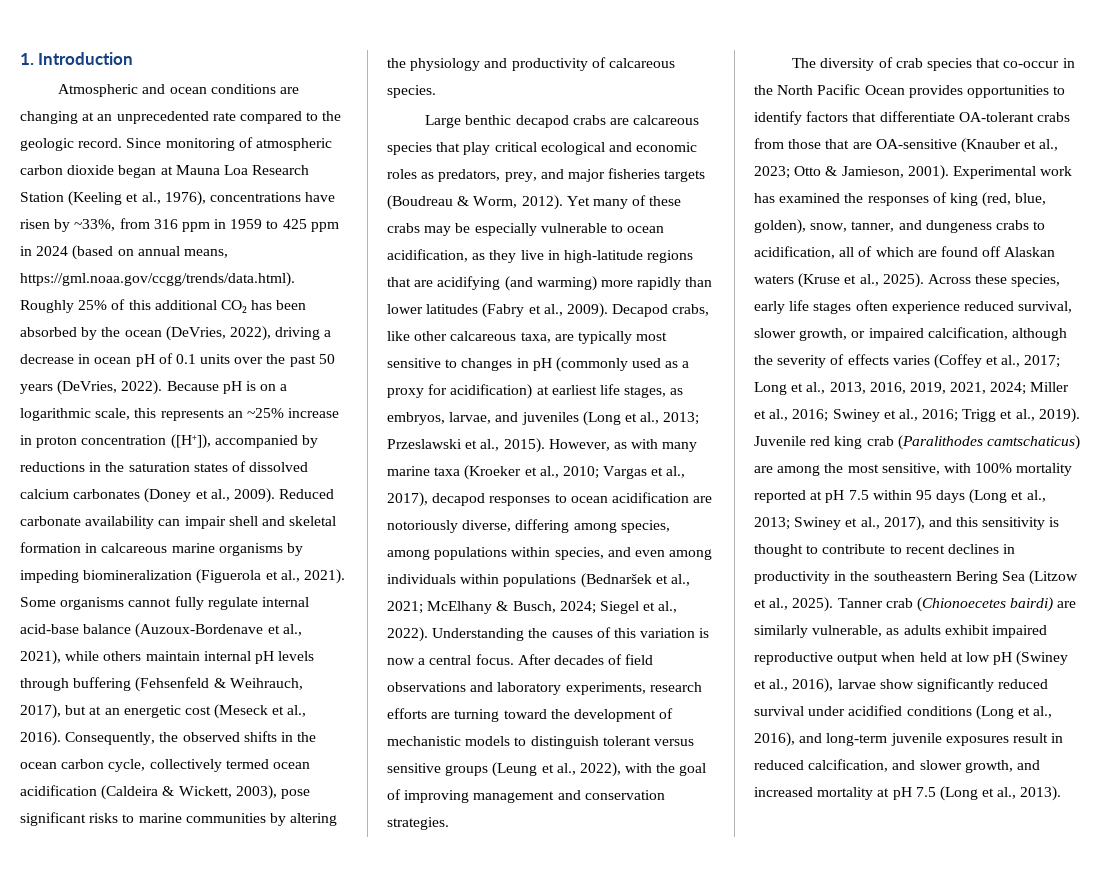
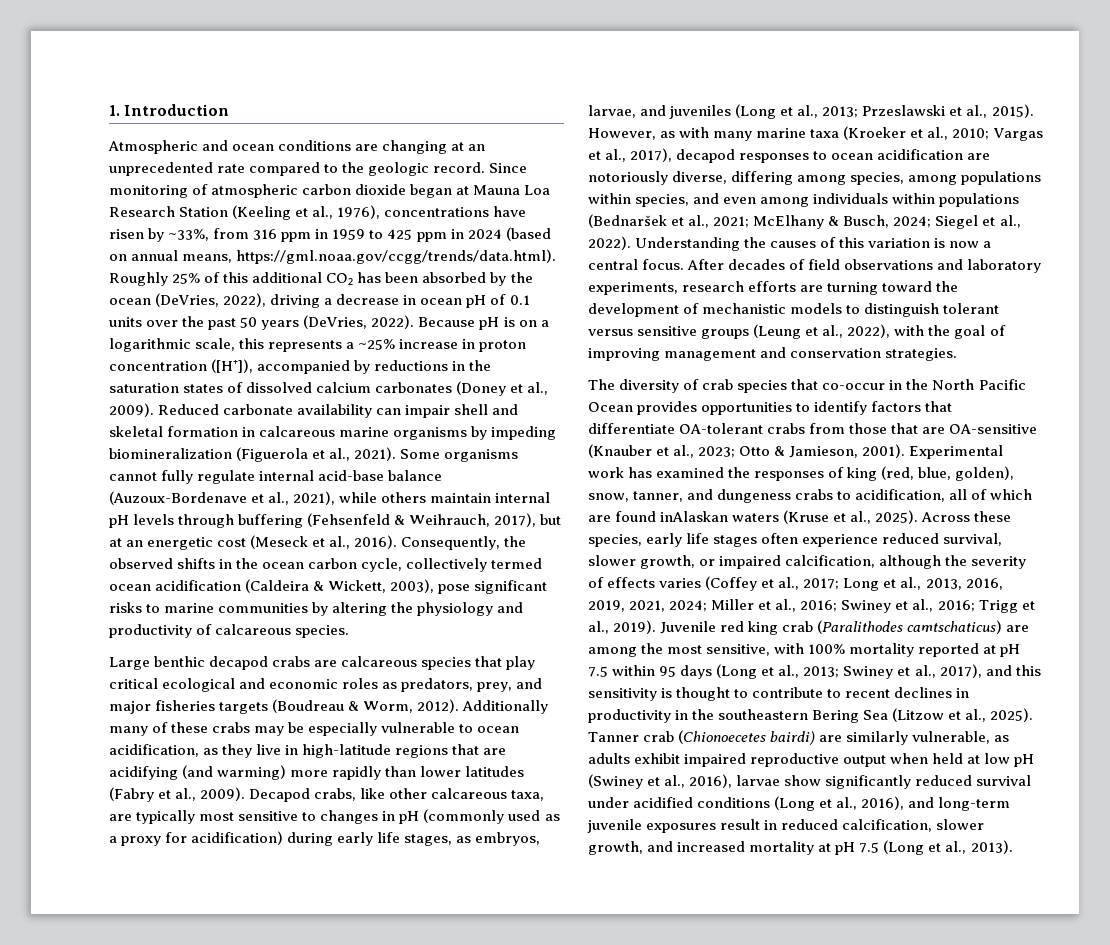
- Because pH is on a logarithmic scale, this represents an ~25% increase in proton concentration ([H⁺]), accompanied by reductions in the saturation states of dissolved calcium carbonates (Doney et al., 2009).
+ Because pH is on a logarithmic scale, this represents a ~25% increase in proton concentration ([H⁺]), accompanied by reductions in the saturation states of dissolved calcium carbonates (Doney et al., 2009).
- Yet many of these crabs may be especially vulnerable to ocean acidification, as they live in high-latitude regions that are acidifying (and warming) more rapidly than lower latitudes (Fabry et al., 2009).
+ Additionally many of these crabs may be especially vulnerable to ocean acidification, as they live in high-latitude regions that are acidifying (and warming) more rapidly than lower latitudes (Fabry et al., 2009).
- Decapod crabs, like other calcareous taxa, are typically most sensitive to changes in pH (commonly used as a proxy for acidification) at earliest life stages, as embryos, larvae, and juveniles (Long et al., 2013; Przeslawski et al., 2015).
+ Decapod crabs, like other calcareous taxa, are typically most sensitive to changes in pH (commonly used as a proxy for acidification) during early life stages, as embryos, larvae, and juveniles (Long et al., 2013; Przeslawski et al., 2015).
- Experimental work has examined the responses of king (red, blue, golden), snow, tanner, and dungeness crabs to acidification, all of which are found off Alaskan waters (Kruse et al., 2025).
+ Experimental work has examined the responses of king (red, blue, golden), snow, tanner, and dungeness crabs to acidification, all of which are found inAlaskan waters (Kruse et al., 2025).
- Tanner crab (Chionoecetes bairdi) are similarly vulnerable, as adults exhibit impaired reproductive output when held at low pH (Swiney et al., 2016), larvae show significantly reduced survival under acidified conditions (Long et al., 2016), and long-term juvenile exposures result in reduced calcification, and slower growth, and increased mortality at pH 7.5 (Long et al., 2013).
+ Tanner crab (Chionoecetes bairdi) are similarly vulnerable, as adults exhibit impaired reproductive output when held at low pH (Swiney et al., 2016), larvae show significantly reduced survival under acidified conditions (Long et al., 2016), and long-term juvenile exposures result in reduced calcification, slower growth, and increased mortality at pH 7.5 (Long et al., 2013).

